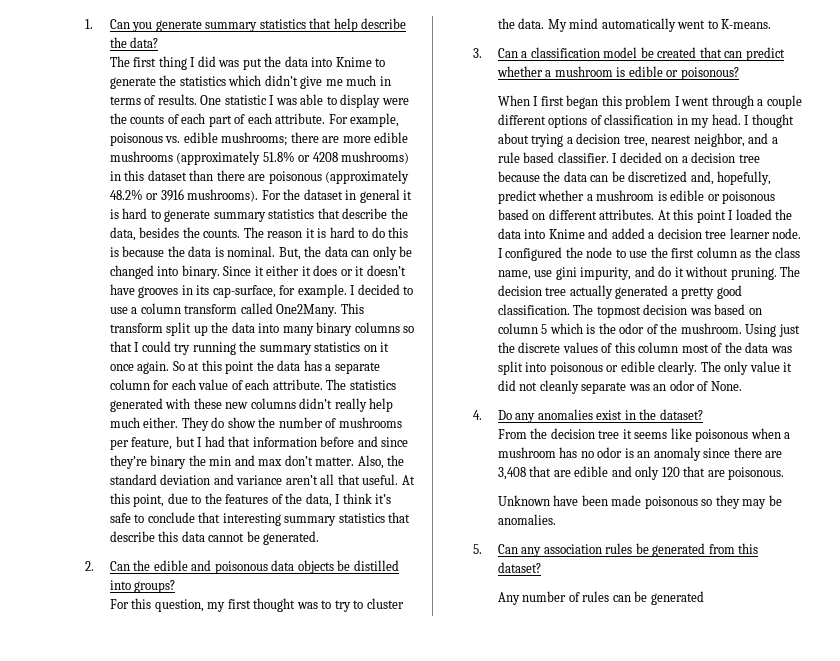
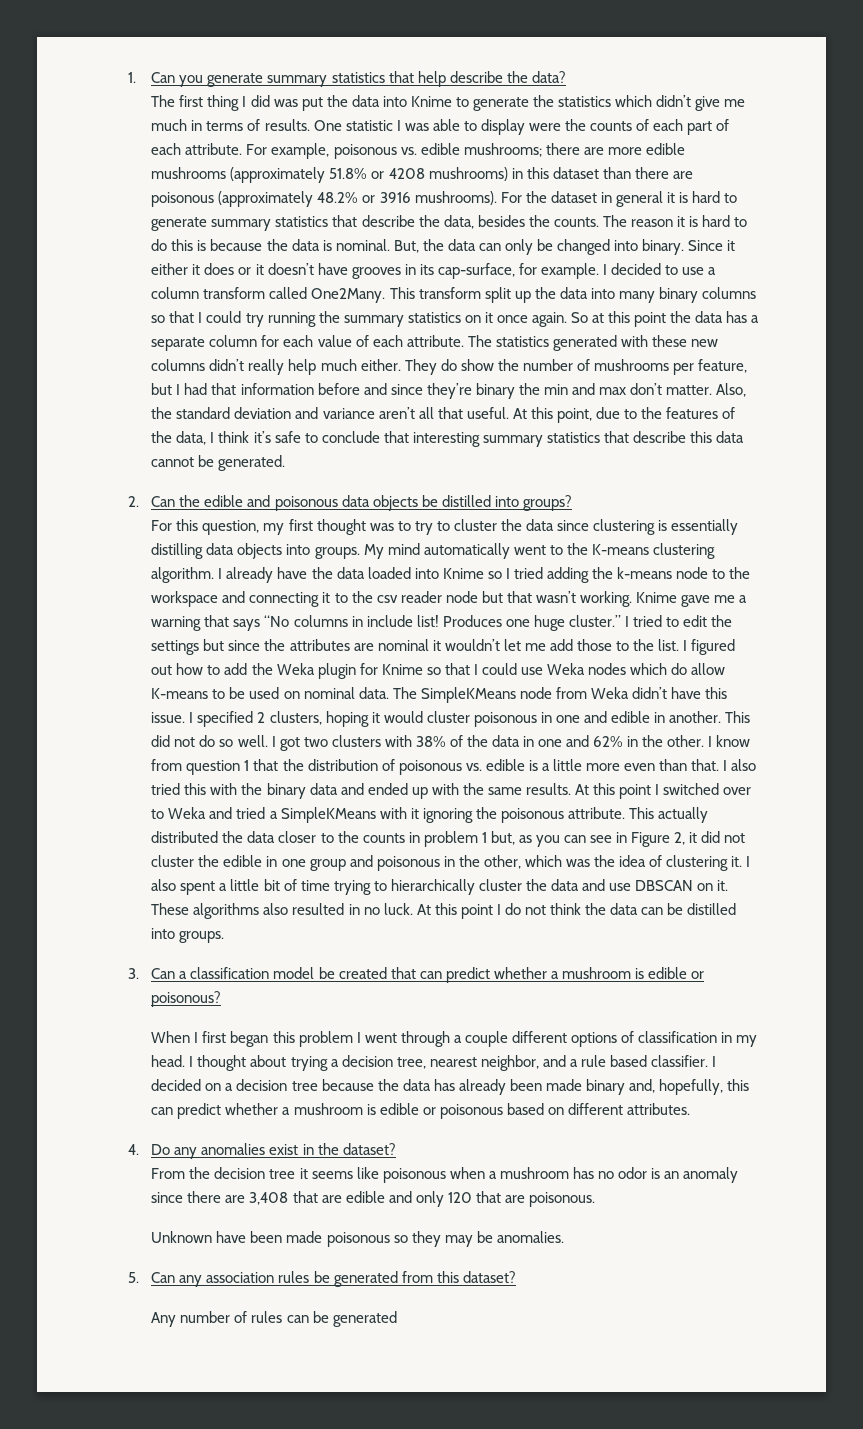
- For this question, my first thought was to try to cluster the data.
+ For this question, my first thought was to try to cluster the data since clustering is essentially distilling data objects into groups.
- My mind automatically went to K-means.
+ My mind automatically went to the K-means clustering algorithm. I already have the data loaded into Knime so I tried adding the k-means node to the workspace and connecting it to the csv reader node but that wasn’t working. Knime gave me a warning that says “No columns in include list! Produces one huge cluster.” I tried to edit the settings but since the attributes are nominal it wouldn’t let me add those to the list. I figured out how to add the Weka plugin for Knime so that I could use Weka nodes which do allow K-means to be used on nominal data. The SimpleKMeans node from Weka didn’t have this issue. I specified 2 clusters, hoping it would cluster poisonous in one and edible in another. This did not do so well. I got two clusters with 38% of the data in one and 62% in the other. I know from question 1 that the distribution of poisonous vs. edible is a little more even than that. I also tried this with the binary data and ended up with the same results. At this point I switched over to Weka and tried a SimpleKMeans with it ignoring the poisonous attribute. This actually distributed the data closer to the counts in problem 1 but, as you can see in Figure 2, it did not cluster the edible in one group and poisonous in the other, which was the idea of clustering it. I also spent a little bit of time trying to hierarchically cluster the data and use DBSCAN on it. These algorithms also resulted in no luck. At this point I do not think the data can be distilled into groups.
- I decided on a decision tree because the data can be discretized and, hopefully, predict whether a mushroom is edible or poisonous based on different attributes. At this point I loaded the data into Knime and added a decision tree learner node. I configured the node to use the first column as the class name, use gini impurity, and do it without pruning. The decision tree actually generated a pretty good classification. The topmost decision was based on column 5 which is the odor of the mushroom. Using just the discrete values of this column most of the data was split into poisonous or edible clearly. The only value it did not cleanly separate was an odor of None.
+ I decided on a decision tree because the data has already been made binary and, hopefully, this can predict whether a mushroom is edible or poisonous based on different attributes.

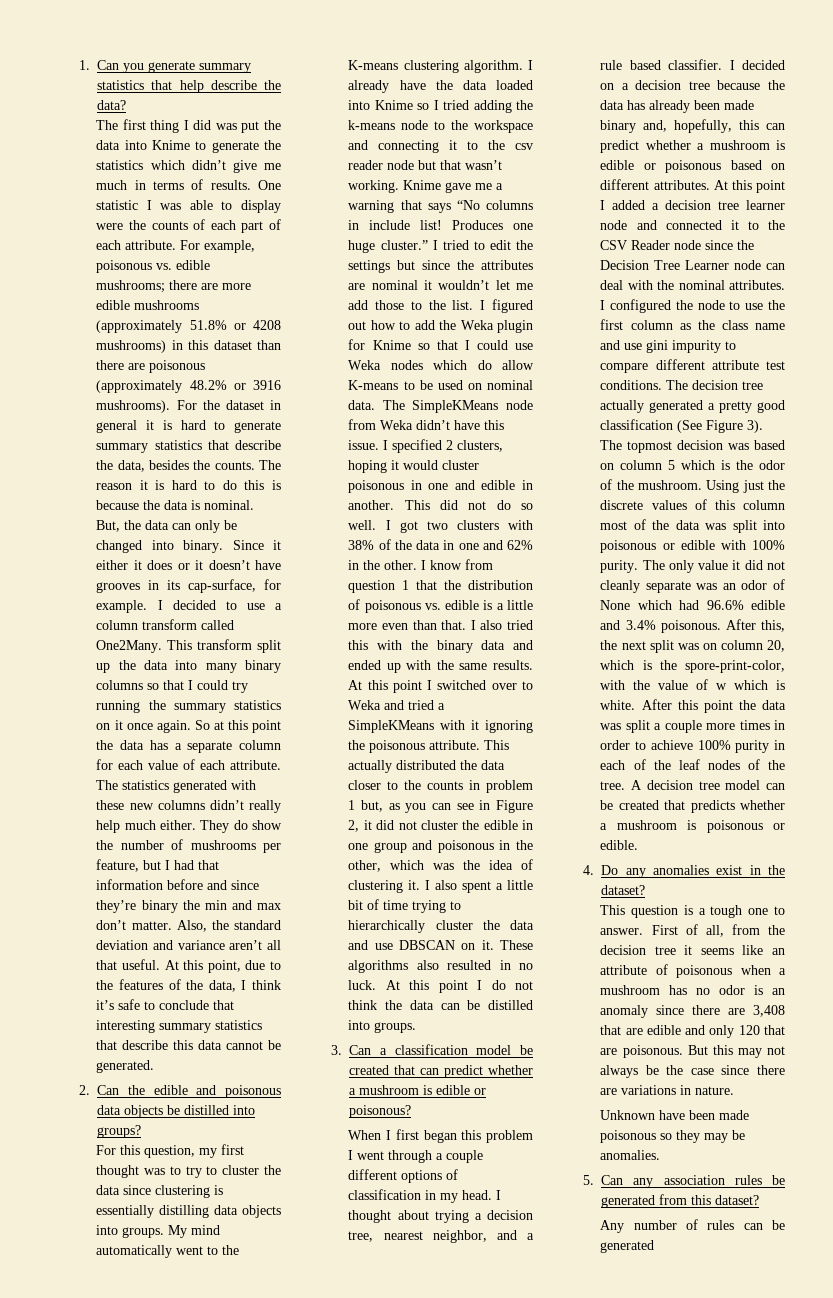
+ At this point I added a decision tree learner node and connected it to the CSV Reader node since the Decision Tree Learner node can deal with the nominal attributes. I configured the node to use the first column as the class name and use gini impurity to compare different attribute test conditions. The decision tree actually generated a pretty good classification (See Figure 3). The topmost decision was based on column 5 which is the odor of the mushroom. Using just the discrete values of this column most of the data was split into poisonous or edible with 100% purity. The only value it did not cleanly separate was an odor of None which had 96.6% edible and 3.4% poisonous. After this, the next split was on column 20, which is the spore-print-color, with the value of w which is white. After this point the data was split a couple more times in order to achieve 100% purity in each of the leaf nodes of the tree. A decision tree model can be created that predicts whether a mushroom is poisonous or edible.
- From the decision tree it seems like poisonous when a mushroom has no odor is an anomaly since there are 3,408 that are edible and only 120 that are poisonous.
+ This question is a tough one to answer. First of all, from the decision tree it seems like an attribute of poisonous when a mushroom has no odor is an anomaly since there are 3,408 that are edible and only 120 that are poisonous. But this may not always be the case since there are variations in nature.

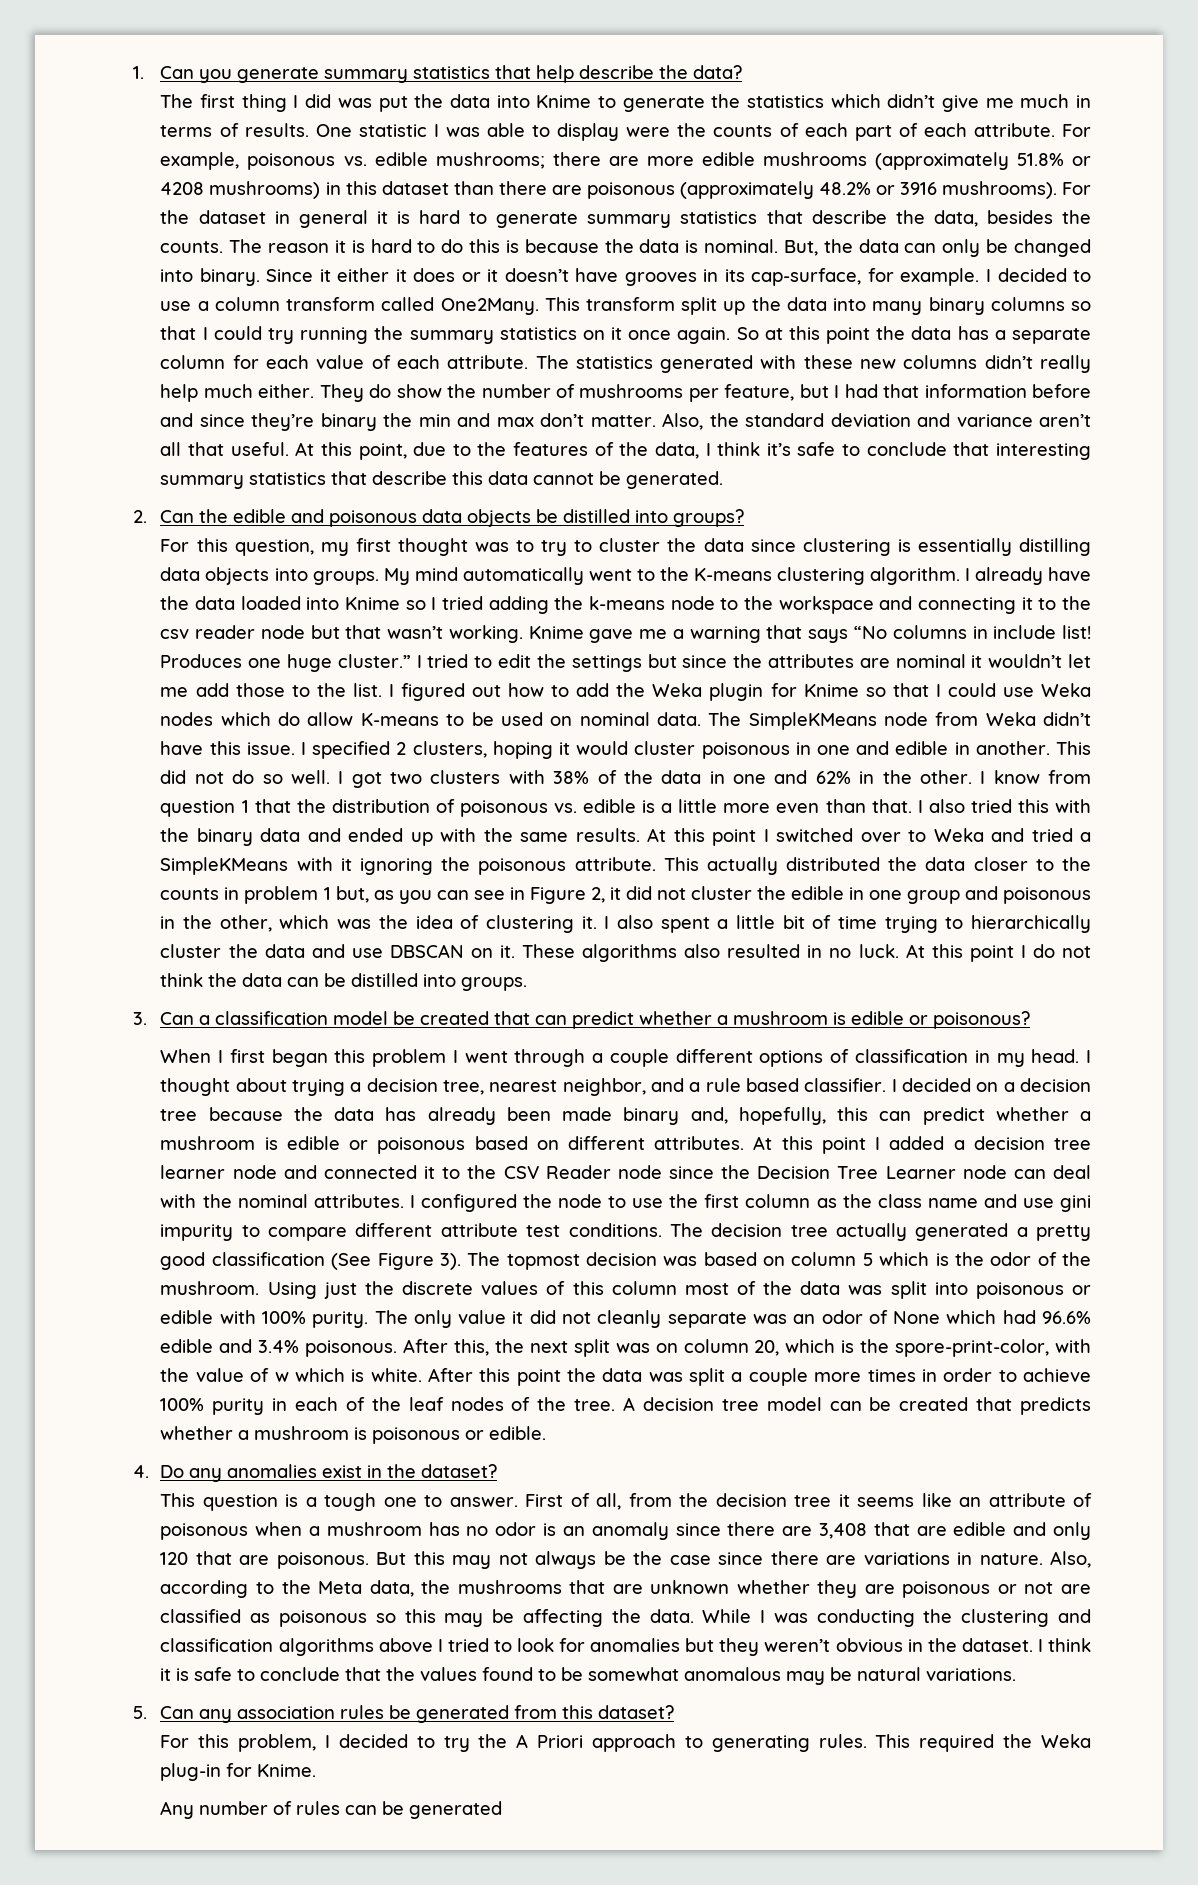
- But this may not always be the case since there are variations in nature.
- Unknown have been made poisonous so they may be anomalies.
+ But this may not always be the case since there are variations in nature. Also, according to the Meta data, the mushrooms that are unknown whether they are poisonous or not are classified as poisonous so this may be affecting the data. While I was conducting the clustering and classification algorithms above I tried to look for anomalies but they weren’t obvious in the dataset. I think it is safe to conclude that the values found to be somewhat anomalous may be natural variations.
+ For this problem, I decided to try the A Priori approach to generating rules. This required the Weka plug-in for Knime.

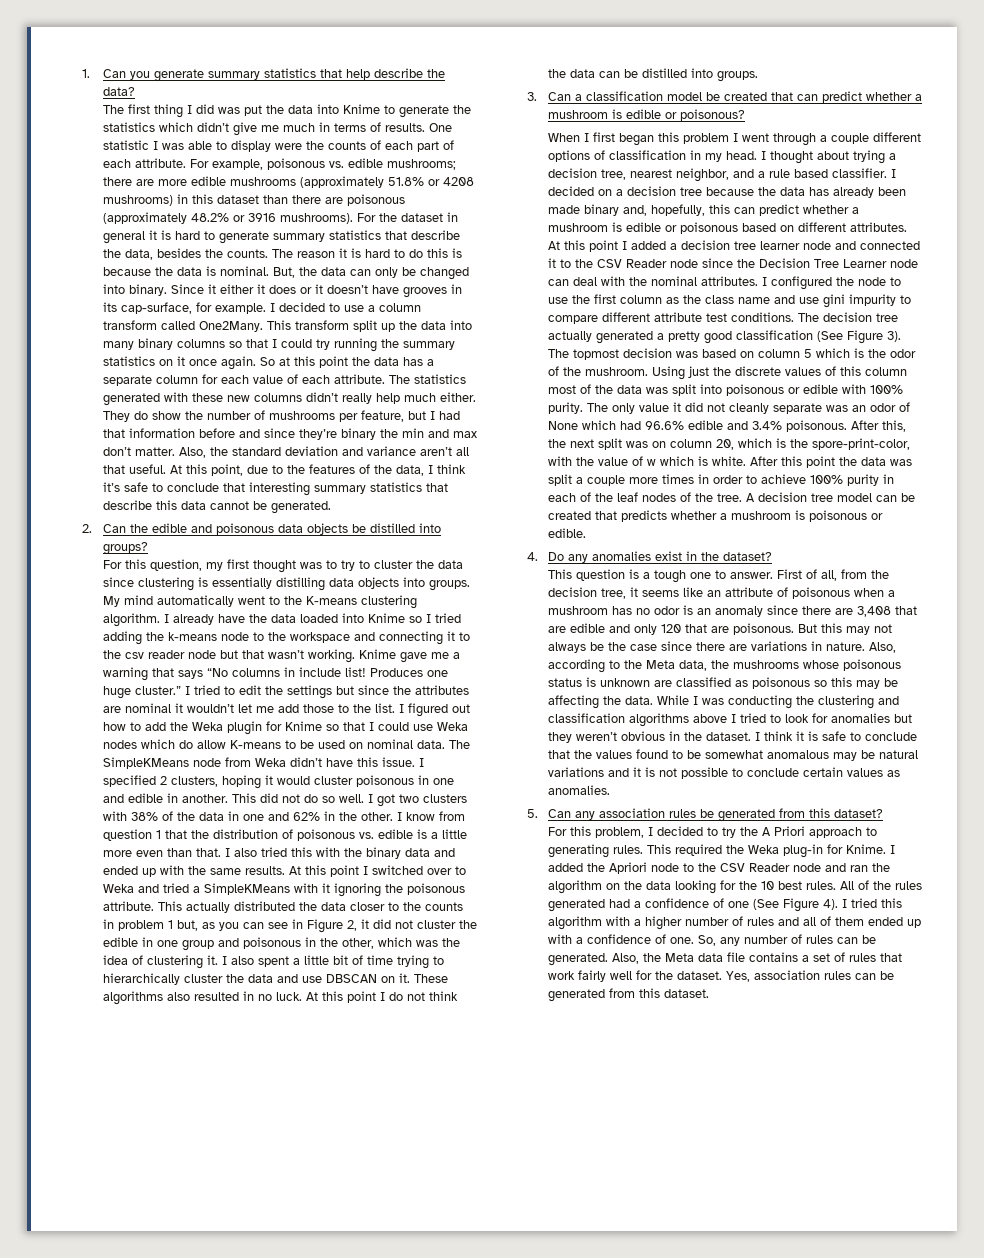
- First of all, from the decision tree it seems like an attribute of poisonous when a mushroom has no odor is an anomaly since there are 3,408 that are edible and only 120 that are poisonous.
+ First of all, from the decision tree, it seems like an attribute of poisonous when a mushroom has no odor is an anomaly since there are 3,408 that are edible and only 120 that are poisonous.
- Also, according to the Meta data, the mushrooms that are unknown whether they are poisonous or not are classified as poisonous so this may be affecting the data.
+ Also, according to the Meta data, the mushrooms whose poisonous status is unknown are classified as poisonous so this may be affecting the data.
- I think it is safe to conclude that the values found to be somewhat anomalous may be natural variations.
+ I think it is safe to conclude that the values found to be somewhat anomalous may be natural variations and it is not possible to conclude certain values as anomalies.
- This required the Weka plug-in for Knime.
- Any number of rules can be generated
+ This required the Weka plug-in for Knime. I added the Apriori node to the CSV Reader node and ran the algorithm on the data looking for the 10 best rules. All of the rules generated had a confidence of one (See Figure 4). I tried this algorithm with a higher number of rules and all of them ended up with a confidence of one. So, any number of rules can be generated. Also, the Meta data file contains a set of rules that work fairly well for the dataset. Yes, association rules can be generated from this dataset.

